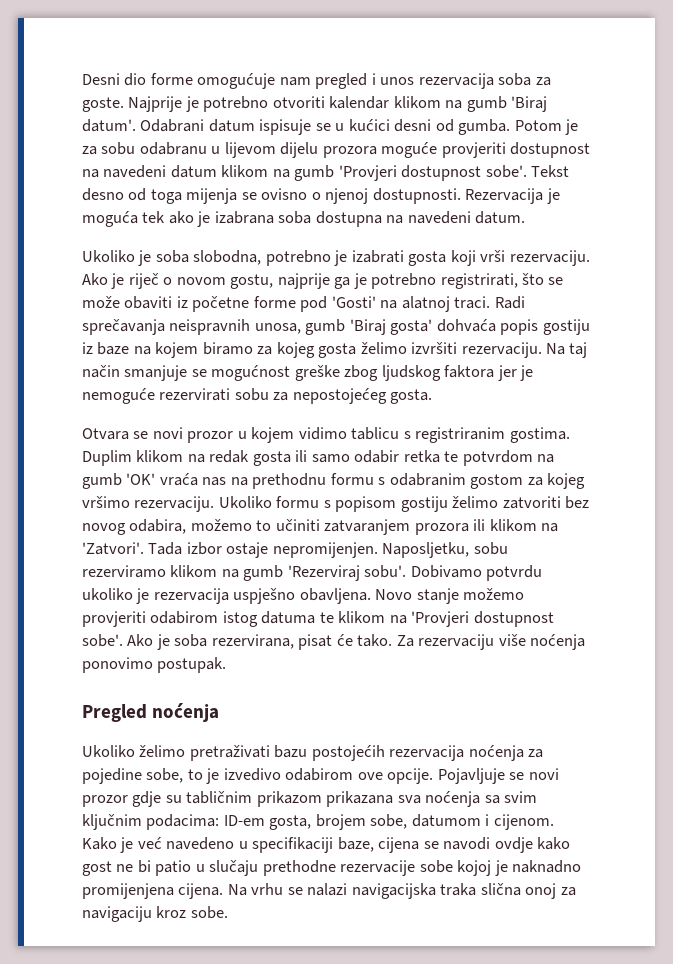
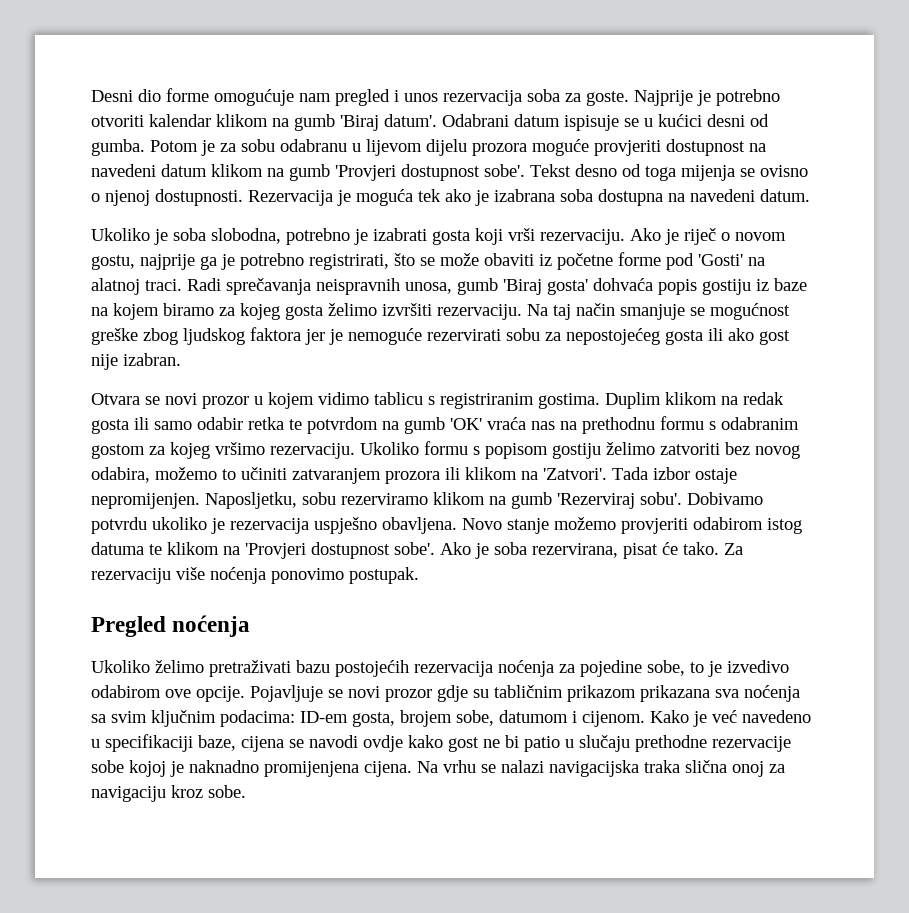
- Na taj način smanjuje se mogućnost greške zbog ljudskog faktora jer je nemoguće rezervirati sobu za nepostojećeg gosta.
+ Na taj način smanjuje se mogućnost greške zbog ljudskog faktora jer je nemoguće rezervirati sobu za nepostojećeg gosta ili ako gost nije izabran.

